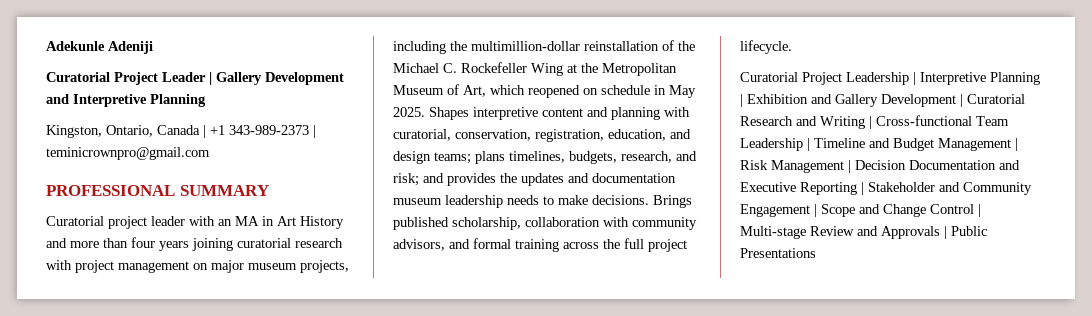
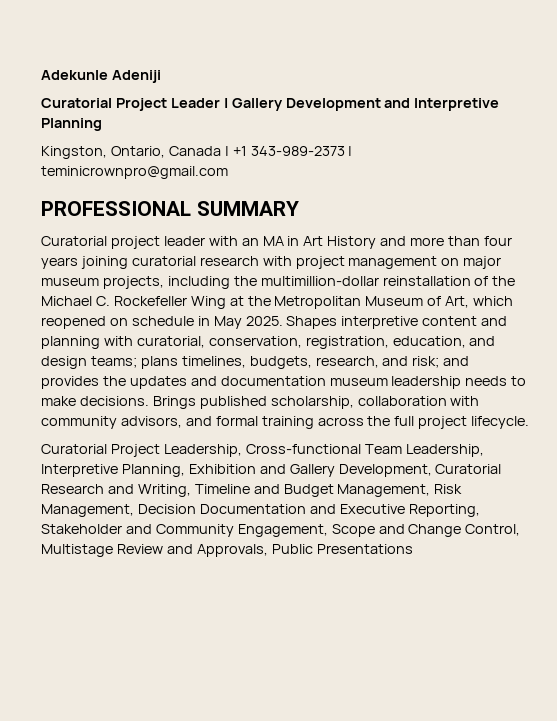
- Curatorial Project Leadership | Interpretive Planning | Exhibition and Gallery Development | Curatorial Research and Writing | Cross-functional Team Leadership | Timeline and Budget Management | Risk Management | Decision Documentation and Executive Reporting | Stakeholder and Community Engagement | Scope and Change Control | Multi-stage Review and Approvals | Public Presentations
+ Curatorial Project Leadership, Cross-functional Team Leadership, Interpretive Planning, Exhibition and Gallery Development, Curatorial Research and Writing, Timeline and Budget Management, Risk Management, Decision Documentation and Executive Reporting, Stakeholder and Community Engagement, Scope and Change Control, Multistage Review and Approvals, Public Presentations

